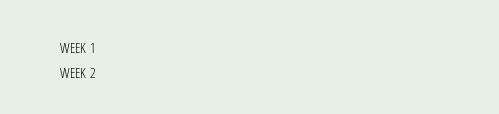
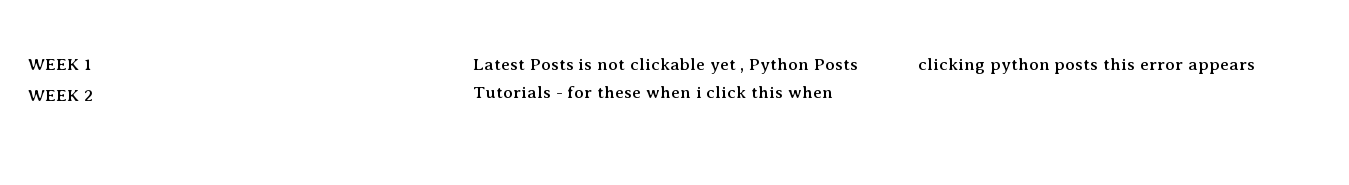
+ Latest Posts is not clickable yet , Python Posts
+ Tutorials - for these when i click this when clicking python posts this error appears

